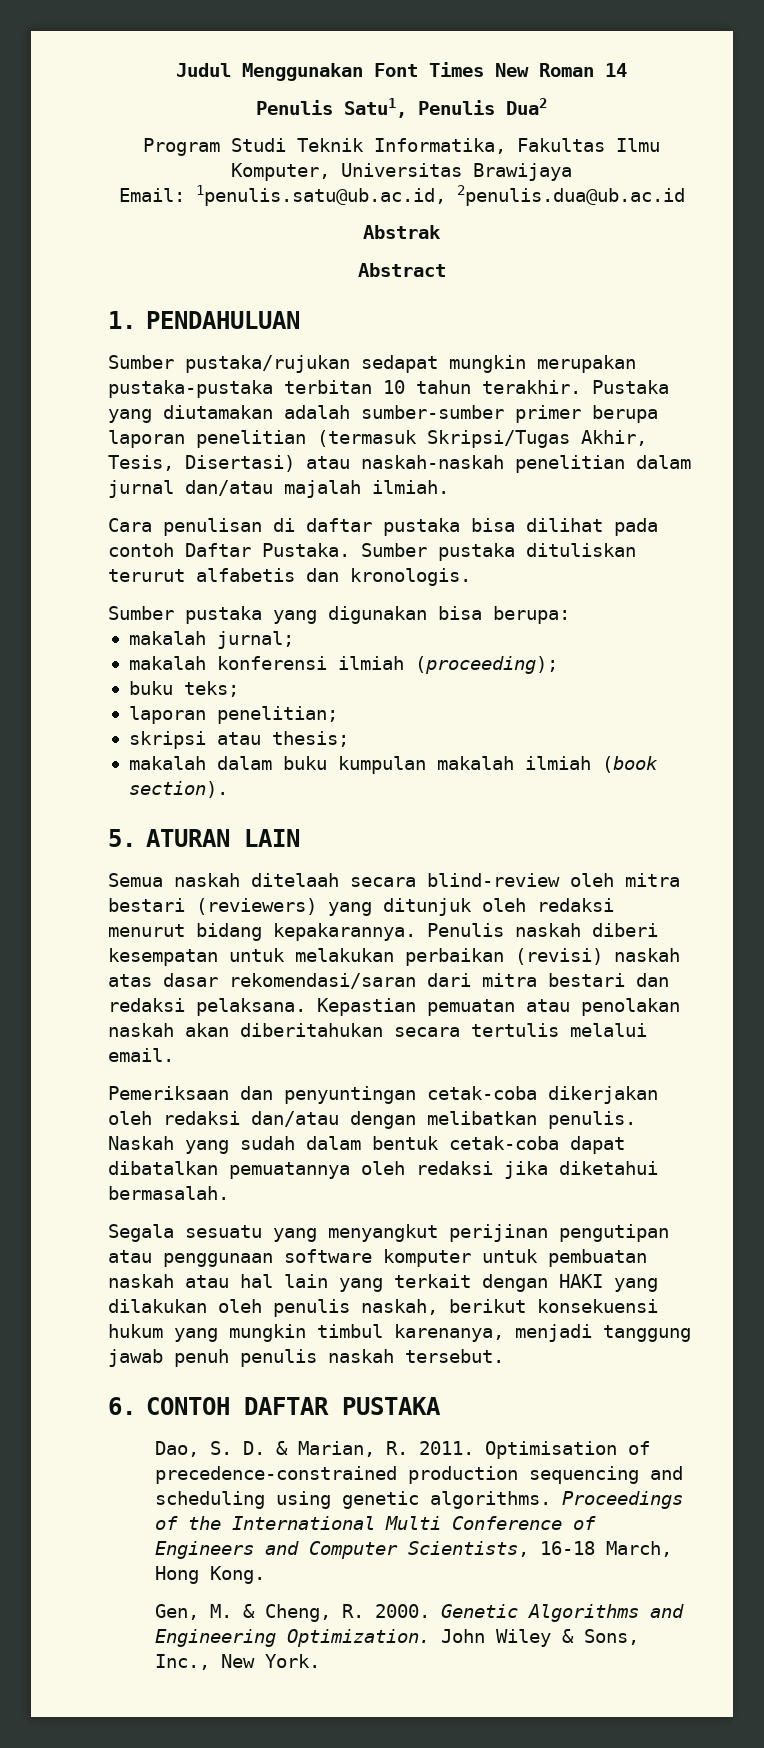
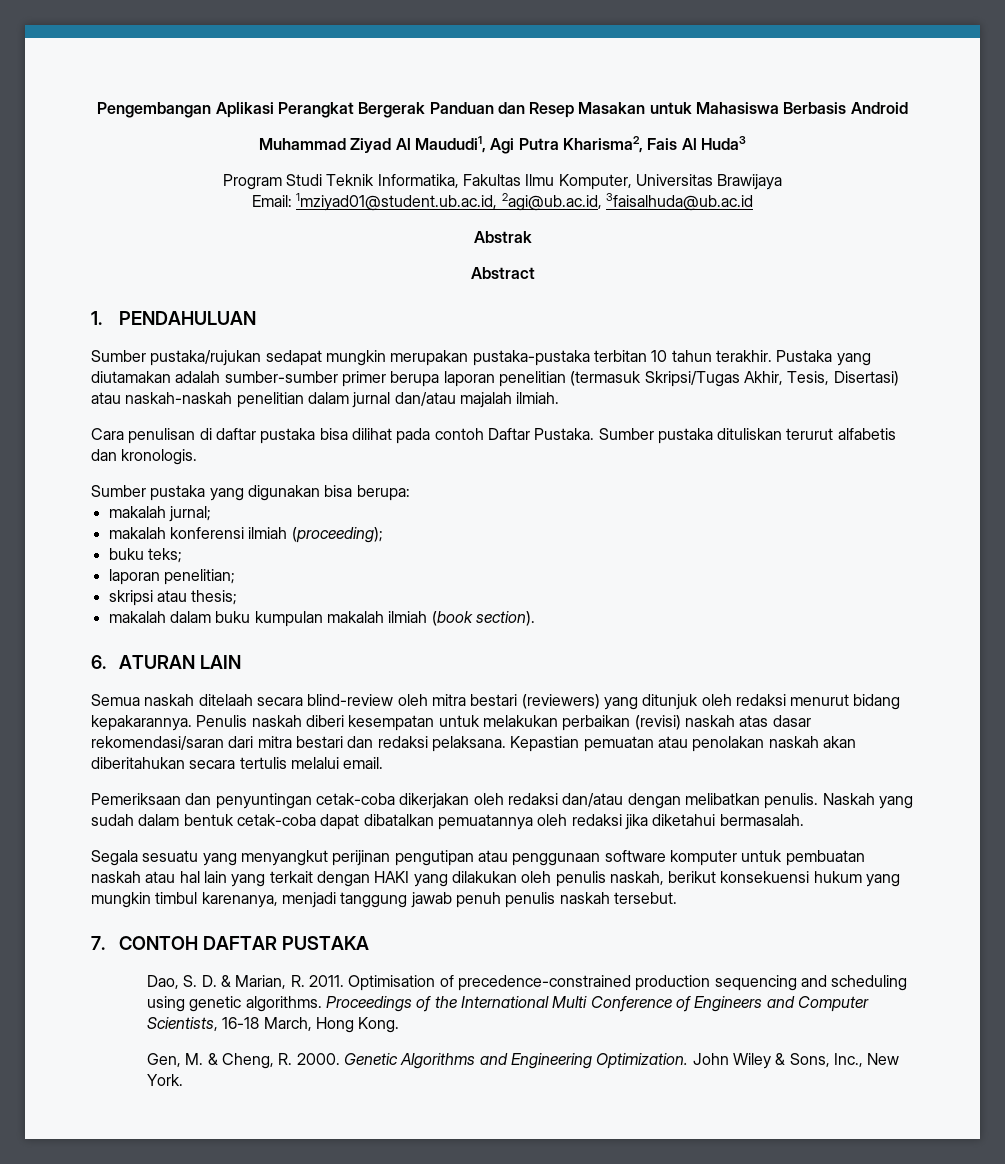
- Judul Menggunakan Font Times New Roman 14
- Penulis Satu1, Penulis Dua2
+ Pengembangan Aplikasi Perangkat Bergerak Panduan dan Resep Masakan untuk Mahasiswa Berbasis Android
+ Muhammad Ziyad Al Maududi1, Agi Putra Kharisma2, Fais Al Huda3
- Email: 1penulis.satu@ub.ac.id, 2penulis.dua@ub.ac.id
+ Email: 1mziyad01@student.ub.ac.id, 2agi@ub.ac.id, 3faisalhuda@ub.ac.id
- 5. ATURAN LAIN
+ 6. ATURAN LAIN
- 6. CONTOH DAFTAR PUSTAKA
+ 7. CONTOH DAFTAR PUSTAKA

